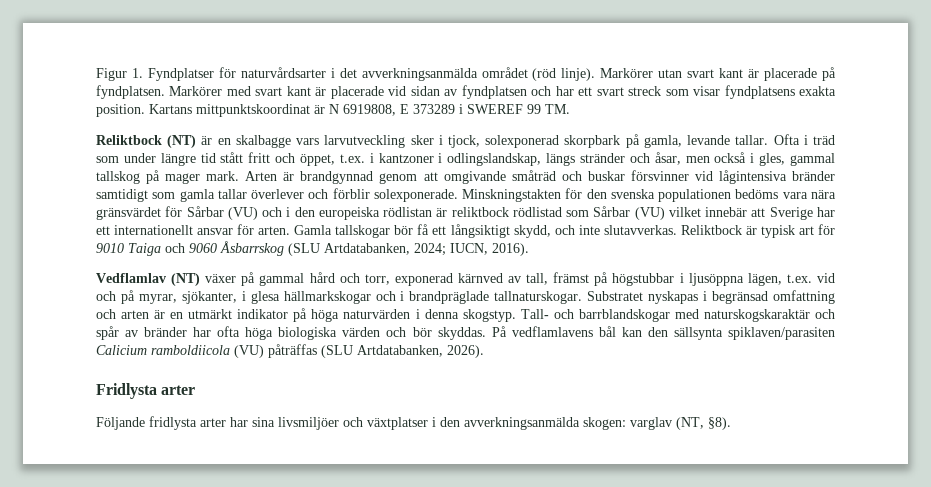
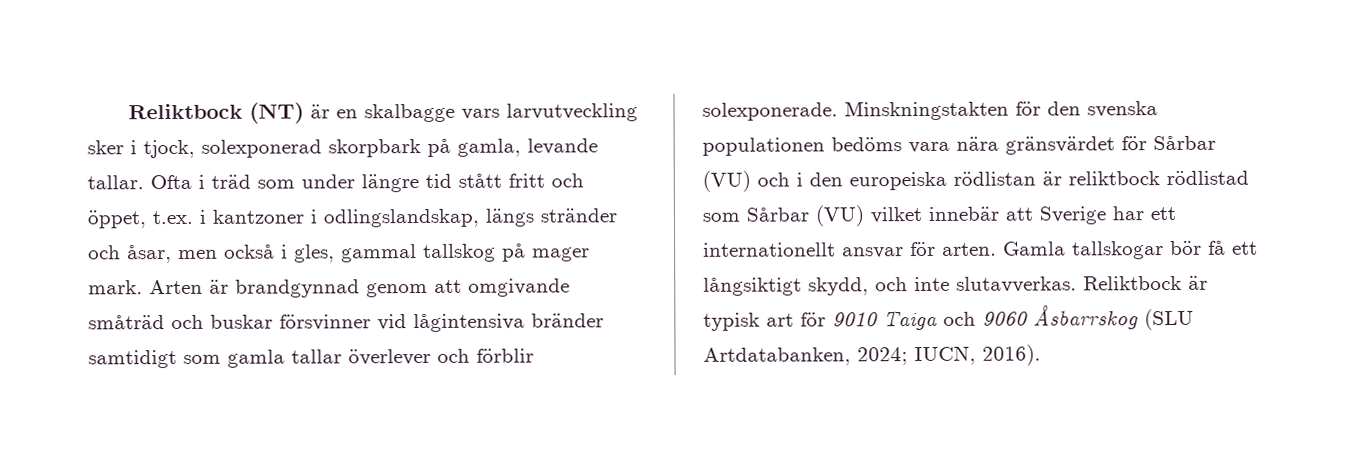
- Figur 1. Fyndplatser för naturvårdsarter i det avverkningsanmälda området (röd linje). Markörer utan svart kant är placerade på fyndplatsen. Markörer med svart kant är placerade vid sidan av fyndplatsen och har ett svart streck som visar fyndplatsens exakta position. Kartans mittpunktskoordinat är N 6919808, E 373289 i SWEREF 99 TM.
- Vedflamlav (NT) växer på gammal hård och torr, exponerad kärnved av tall, främst på högstubbar i ljusöppna lägen, t.ex. vid och på myrar, sjökanter, i glesa hällmarkskogar och i brandpräglade tallnaturskogar. Substratet nyskapas i begränsad omfattning och arten är en utmärkt indikator på höga naturvärden i denna skogstyp. Tall- och barrblandskogar med naturskogskaraktär och spår av bränder har ofta höga biologiska värden och bör skyddas. På vedflamlavens bål kan den sällsynta spiklaven/parasiten Calicium ramboldiicola (VU) påträffas (SLU Artdatabanken, 2026).
- Fridlysta arter
- Följande fridlysta arter har sina livsmiljöer och växtplatser i den avverkningsanmälda skogen: varglav (NT, §8).

